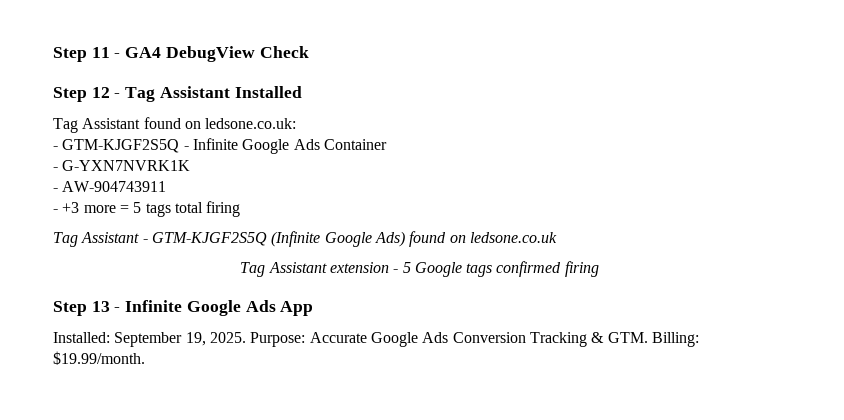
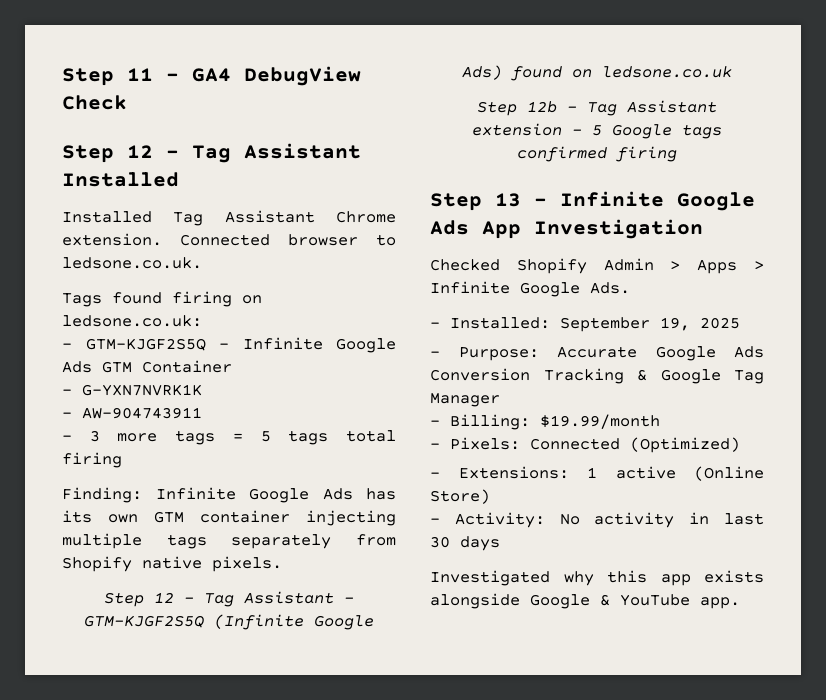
- Tag Assistant found on ledsone.co.uk:
+ Installed Tag Assistant Chrome extension. Connected browser to ledsone.co.uk.
+ Tags found firing on ledsone.co.uk:
- - GTM-KJGF2S5Q - Infinite Google Ads Container
+ - GTM-KJGF2S5Q - Infinite Google Ads GTM Container
- - +3 more = 5 tags total firing
+ - 3 more tags = 5 tags total firing
- Tag Assistant - GTM-KJGF2S5Q (Infinite Google Ads) found on ledsone.co.uk
+ Finding: Infinite Google Ads has its own GTM container injecting multiple tags separately from Shopify native pixels.
+ Step 12 - Tag Assistant - GTM-KJGF2S5Q (Infinite Google Ads) found on ledsone.co.uk
- Tag Assistant extension - 5 Google tags confirmed firing
+ Step 12b - Tag Assistant extension - 5 Google tags confirmed firing
- Step 13 - Infinite Google Ads App
- Installed: September 19, 2025. Purpose: Accurate Google Ads Conversion Tracking & GTM. Billing: $19.99/month.
+ Step 13 - Infinite Google Ads App Investigation
+ Checked Shopify Admin > Apps > Infinite Google Ads.
+ - Installed: September 19, 2025
+ - Purpose: Accurate Google Ads Conversion Tracking & Google Tag Manager
+ - Billing: $19.99/month
+ - Pixels: Connected (Optimized)
+ - Extensions: 1 active (Online Store)
+ - Activity: No activity in last 30 days
+ Investigated why this app exists alongside Google & YouTube app.

